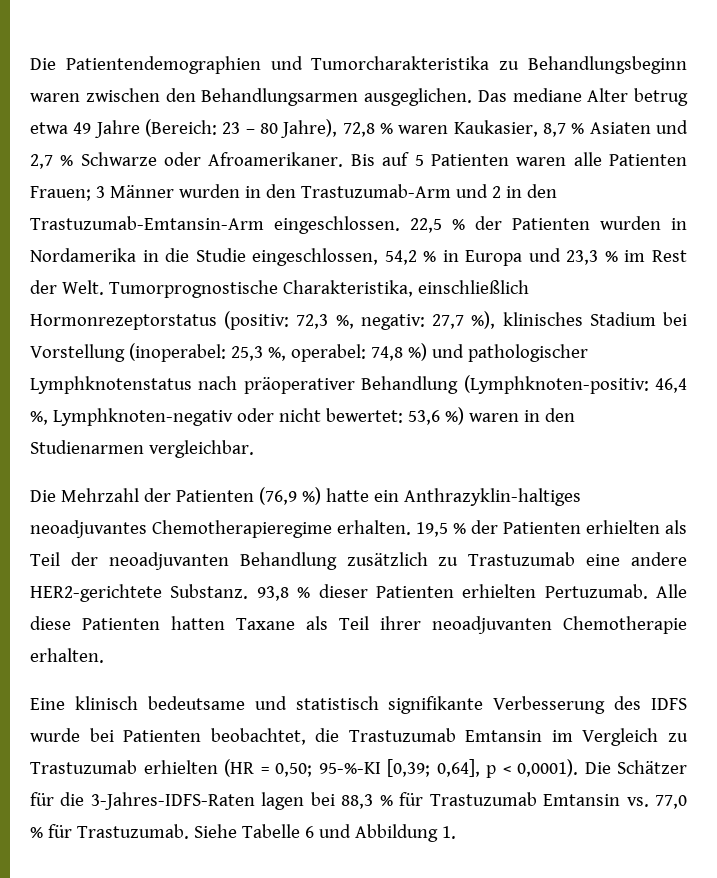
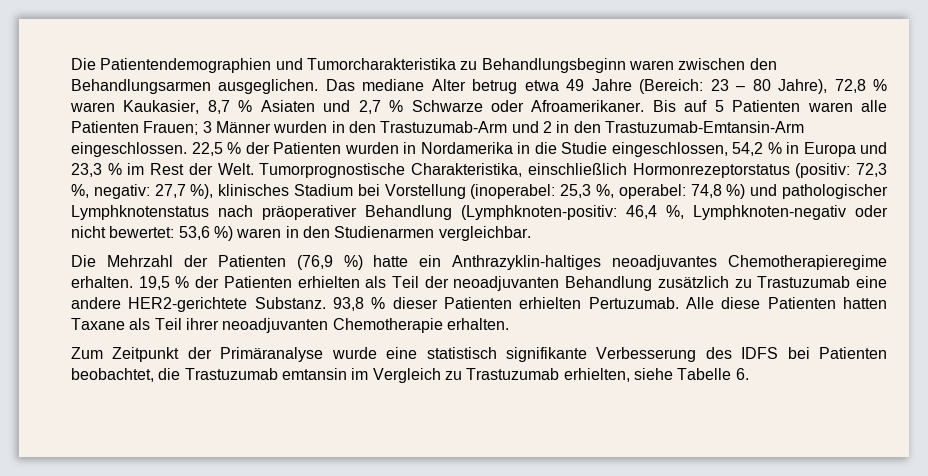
- Eine klinisch bedeutsame und statistisch signifikante Verbesserung des IDFS wurde bei Patienten beobachtet, die Trastuzumab Emtansin im Vergleich zu Trastuzumab erhielten (HR = 0,50; 95-%-KI [0,39; 0,64], p < 0,0001). Die Schätzer für die 3-Jahres-IDFS-Raten lagen bei 88,3 % für Trastuzumab Emtansin vs. 77,0 % für Trastuzumab. Siehe Tabelle 6 und Abbildung 1.
+ Zum Zeitpunkt der Primäranalyse wurde eine statistisch signifikante Verbesserung des IDFS bei Patienten beobachtet, die Trastuzumab emtansin im Vergleich zu Trastuzumab erhielten, siehe Tabelle 6.

